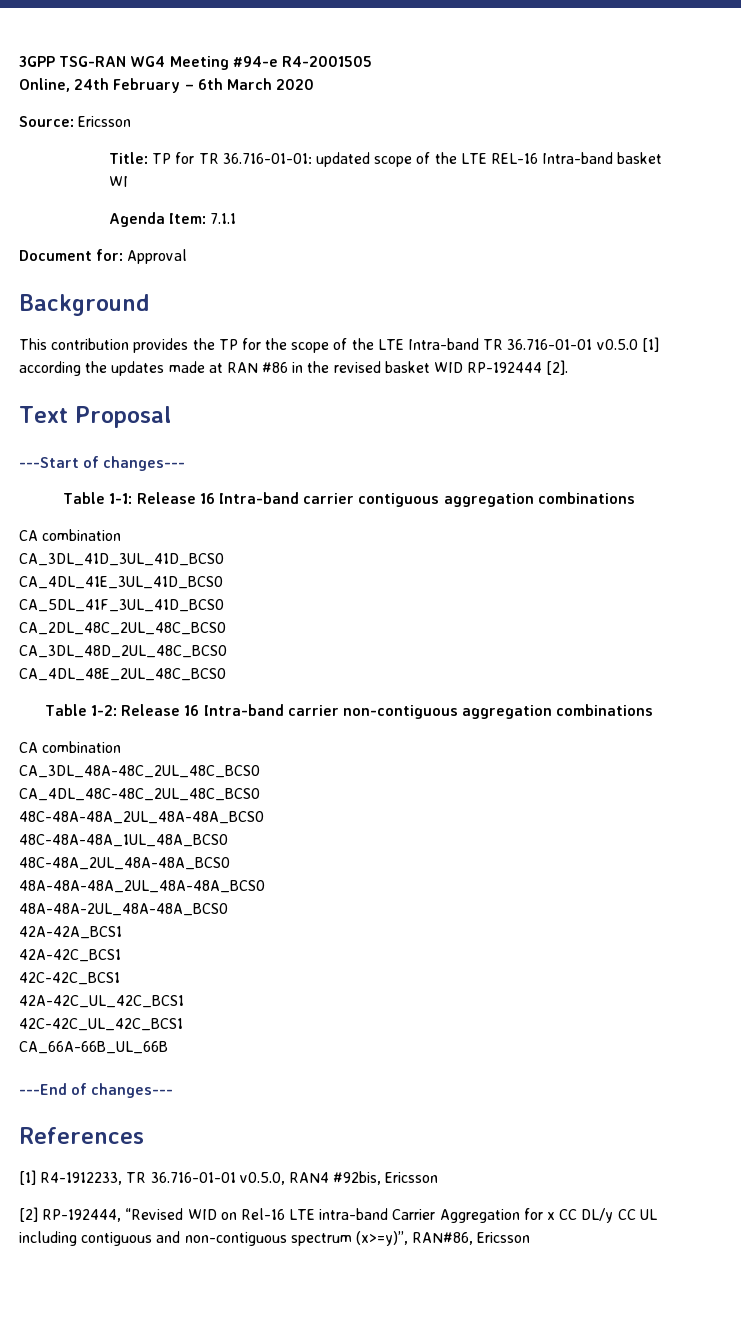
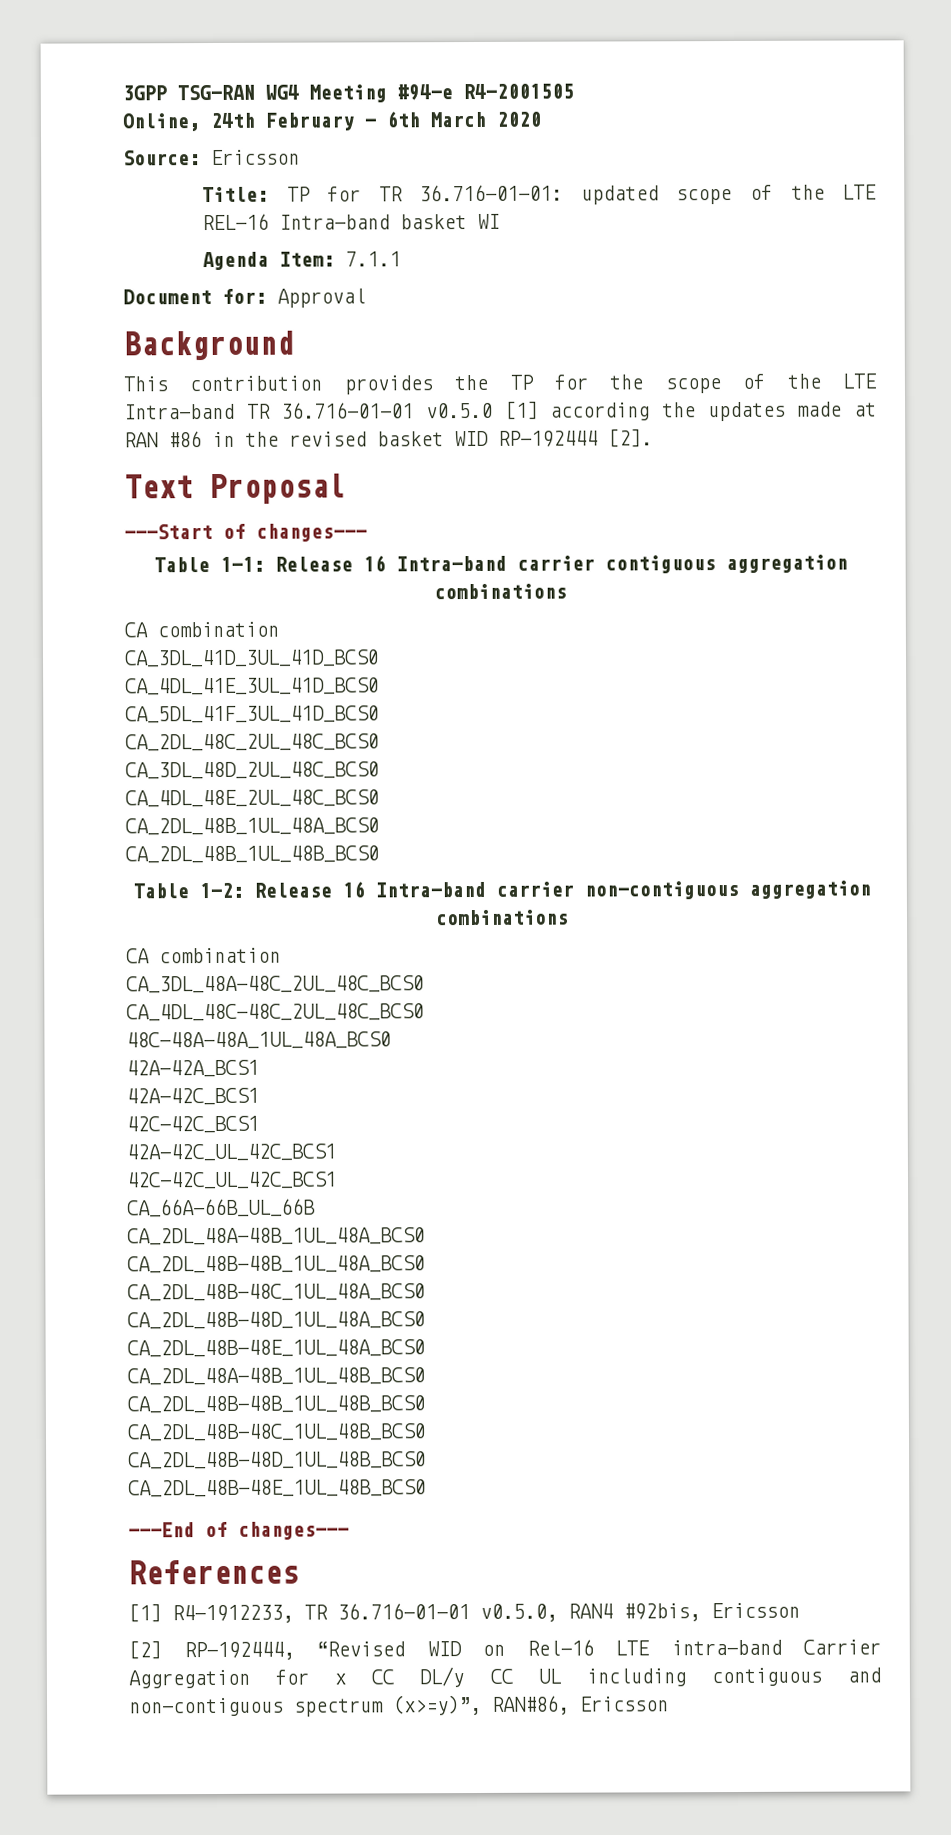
+ CA_2DL_48B_1UL_48A_BCS0
+ CA_2DL_48B_1UL_48B_BCS0
- 48C-48A-48A_2UL_48A-48A_BCS0
- 48C-48A_2UL_48A-48A_BCS0
- 48A-48A-48A_2UL_48A-48A_BCS0
- 48A-48A-2UL_48A-48A_BCS0
+ CA_2DL_48A-48B_1UL_48A_BCS0
+ CA_2DL_48B-48B_1UL_48A_BCS0
+ CA_2DL_48B-48C_1UL_48A_BCS0
+ CA_2DL_48B-48D_1UL_48A_BCS0
+ CA_2DL_48B-48E_1UL_48A_BCS0
+ CA_2DL_48A-48B_1UL_48B_BCS0
+ CA_2DL_48B-48B_1UL_48B_BCS0
+ CA_2DL_48B-48C_1UL_48B_BCS0
+ CA_2DL_48B-48D_1UL_48B_BCS0
+ CA_2DL_48B-48E_1UL_48B_BCS0

